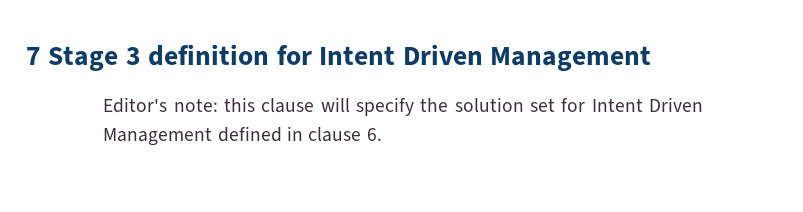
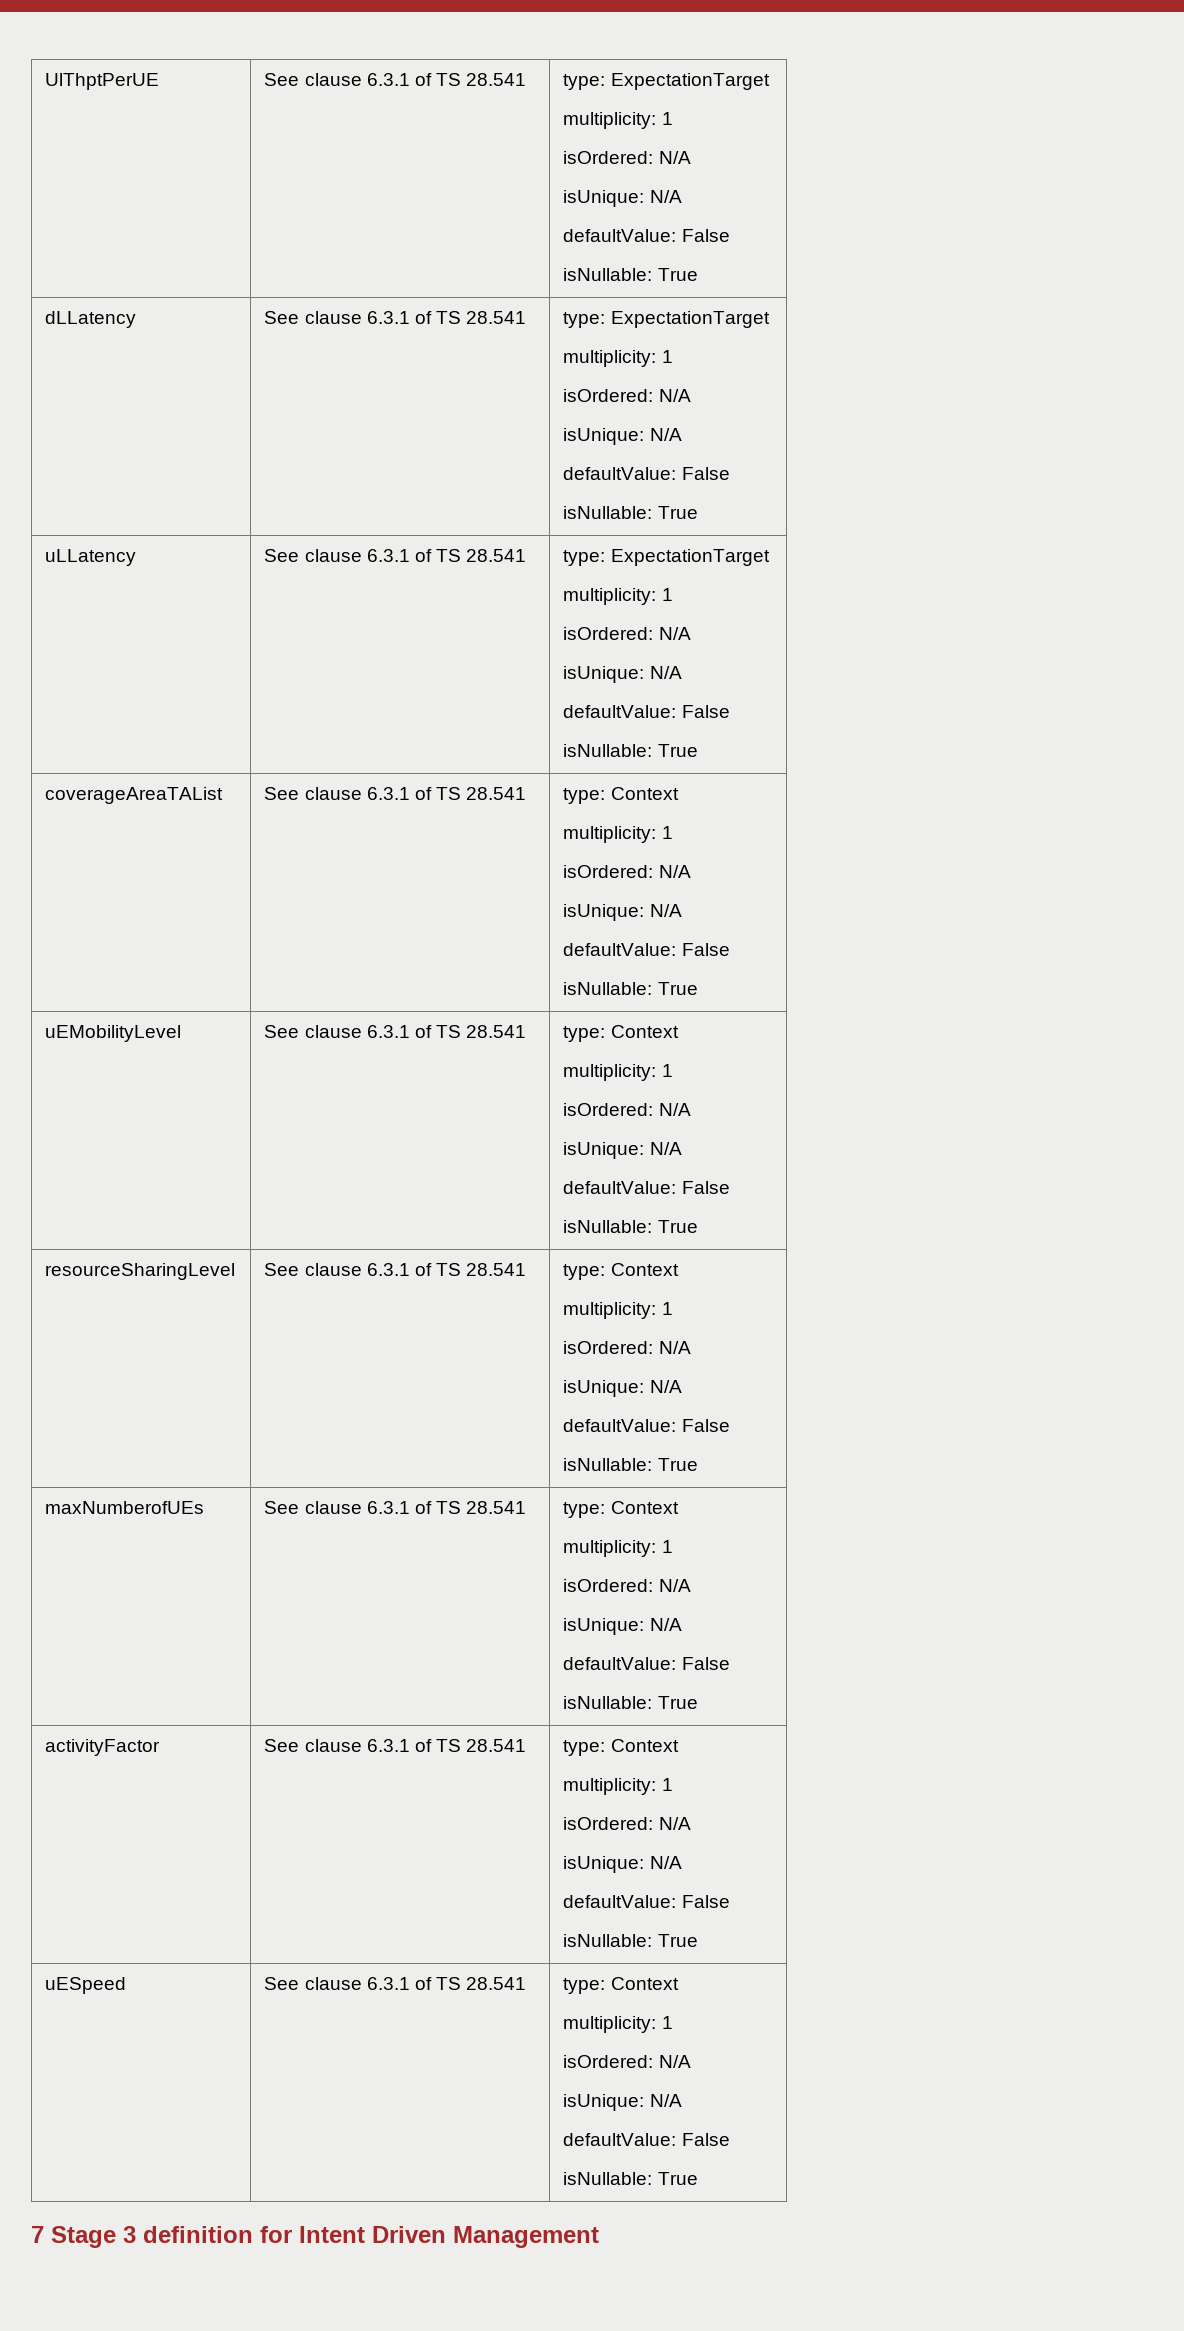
+ UlThptPerUE | See clause 6.3.1 of TS 28.541 | type: ExpectationTarget
+ multiplicity: 1
+ isOrdered: N/A
+ isUnique: N/A
+ defaultValue: False
+ isNullable: True
+ dLLatency | See clause 6.3.1 of TS 28.541 | type: ExpectationTarget
+ multiplicity: 1
+ isOrdered: N/A
+ isUnique: N/A
+ defaultValue: False
+ isNullable: True
+ uLLatency | See clause 6.3.1 of TS 28.541 | type: ExpectationTarget
+ multiplicity: 1
+ isOrdered: N/A
+ isUnique: N/A
+ defaultValue: False
+ isNullable: True
+ coverageAreaTAList | See clause 6.3.1 of TS 28.541 | type: Context
+ multiplicity: 1
+ isOrdered: N/A
+ isUnique: N/A
+ defaultValue: False
+ isNullable: True
+ uEMobilityLevel | See clause 6.3.1 of TS 28.541 | type: Context
+ multiplicity: 1
+ isOrdered: N/A
+ isUnique: N/A
+ defaultValue: False
+ isNullable: True
+ resourceSharingLevel | See clause 6.3.1 of TS 28.541 | type: Context
+ multiplicity: 1
+ isOrdered: N/A
+ isUnique: N/A
+ defaultValue: False
+ isNullable: True
+ maxNumberofUEs | See clause 6.3.1 of TS 28.541 | type: Context
+ multiplicity: 1
+ isOrdered: N/A
+ isUnique: N/A
+ defaultValue: False
+ isNullable: True
+ activityFactor | See clause 6.3.1 of TS 28.541 | type: Context
+ multiplicity: 1
+ isOrdered: N/A
+ isUnique: N/A
+ defaultValue: False
+ isNullable: True
+ uESpeed | See clause 6.3.1 of TS 28.541 | type: Context
+ multiplicity: 1
+ isOrdered: N/A
+ isUnique: N/A
+ defaultValue: False
+ isNullable: True
- Editor's note: this clause will specify the solution set for Intent Driven Management defined in clause 6.

